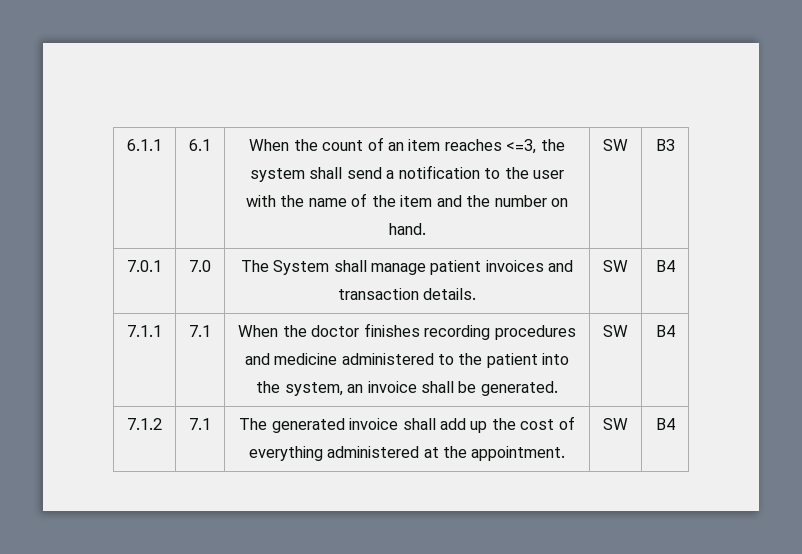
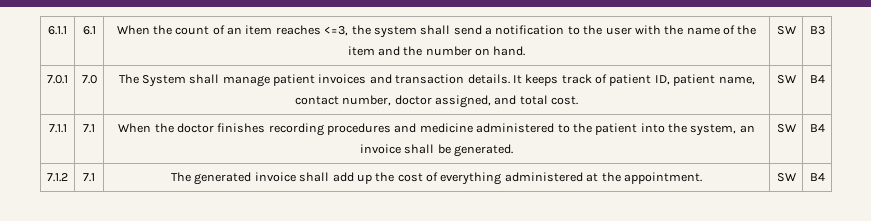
- 7.0.1 | 7.0 | The System shall manage patient invoices and transaction details. | SW | B4
+ 7.0.1 | 7.0 | The System shall manage patient invoices and transaction details. It keeps track of patient ID, patient name, contact number, doctor assigned, and total cost. | SW | B4

